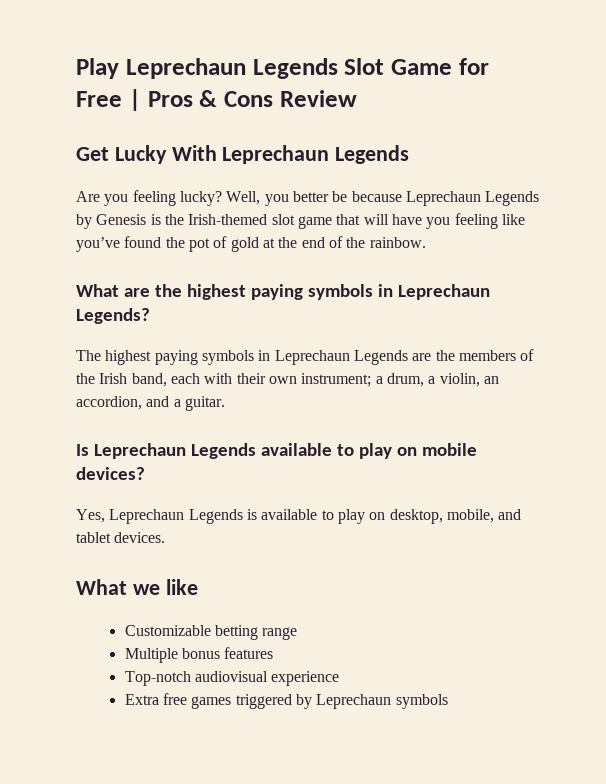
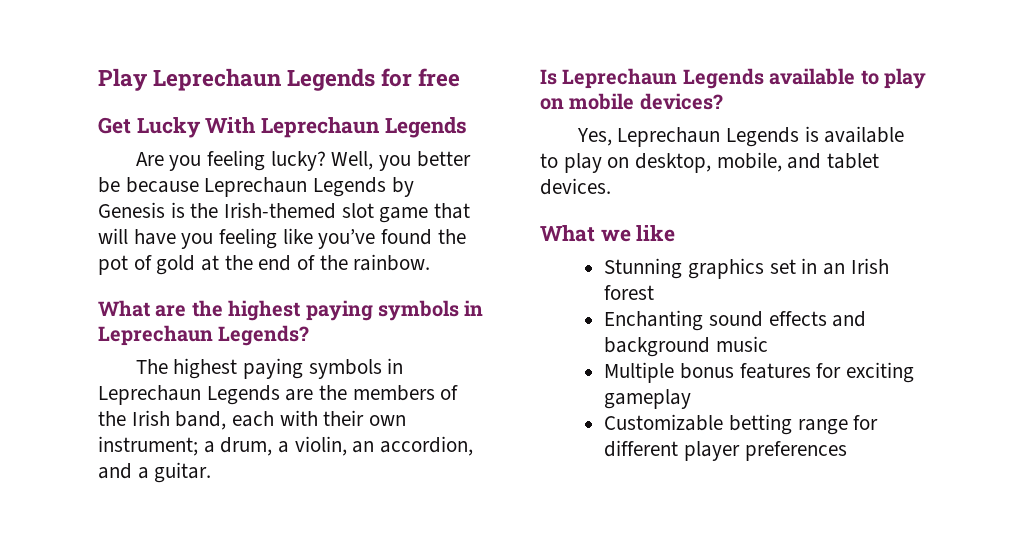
- Play Leprechaun Legends Slot Game for Free | Pros & Cons Review
+ Play Leprechaun Legends for free
- Customizable betting range
- Multiple bonus features
- Top-notch audiovisual experience
- Extra free games triggered by Leprechaun symbols
+ Stunning graphics set in an Irish forest
+ Enchanting sound effects and background music
+ Multiple bonus features for exciting gameplay
+ Customizable betting range for different player preferences

